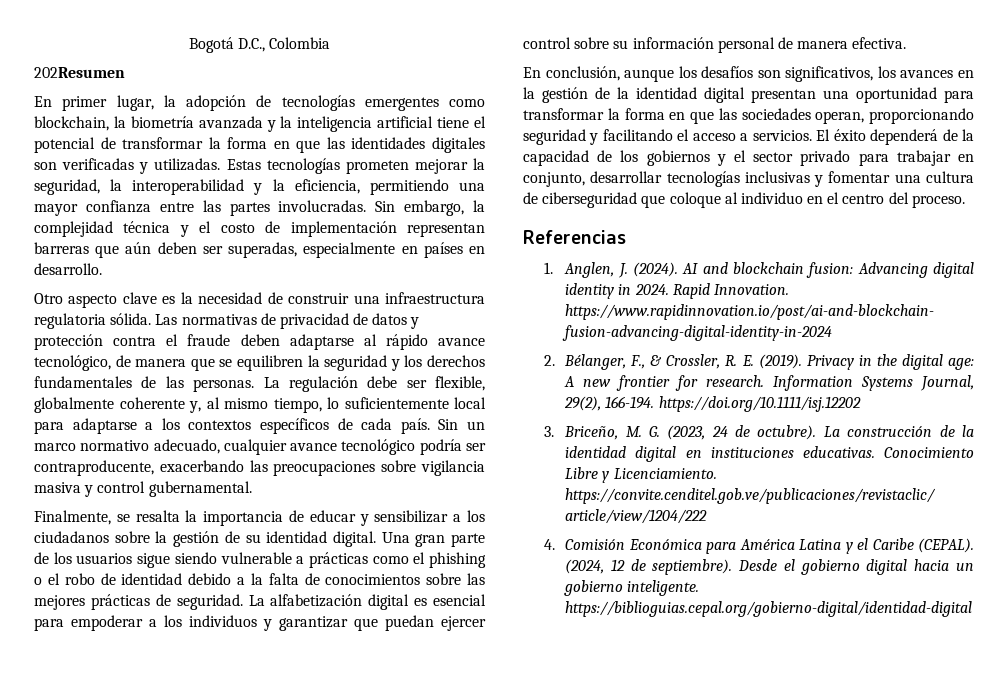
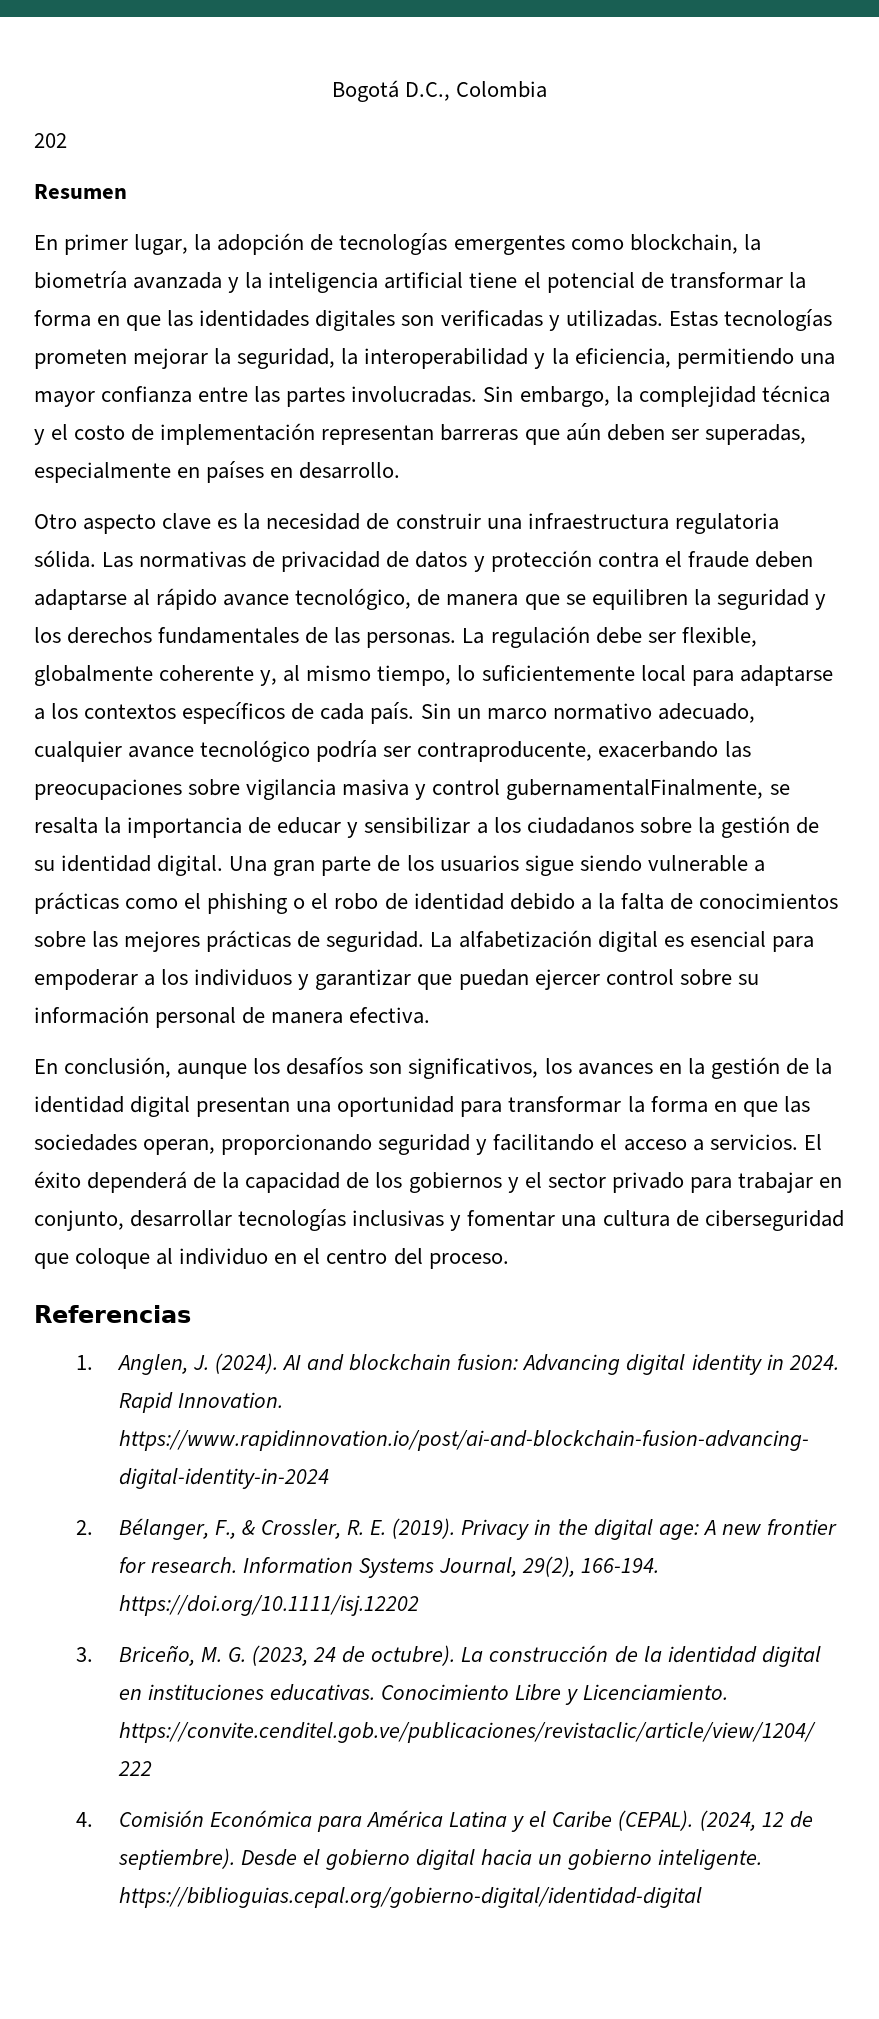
- 202Resumen
+ 202
+ Resumen
- Sin un marco normativo adecuado, cualquier avance tecnológico podría ser contraproducente, exacerbando las preocupaciones sobre vigilancia masiva y control gubernamental.
- Finalmente, se resalta la importancia de educar y sensibilizar a los ciudadanos sobre la gestión de su identidad digital.
+ Sin un marco normativo adecuado, cualquier avance tecnológico podría ser contraproducente, exacerbando las preocupaciones sobre vigilancia masiva y control gubernamentalFinalmente, se resalta la importancia de educar y sensibilizar a los ciudadanos sobre la gestión de su identidad digital.

